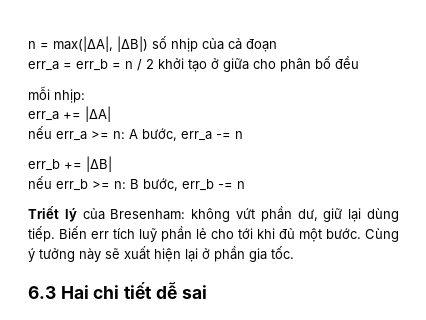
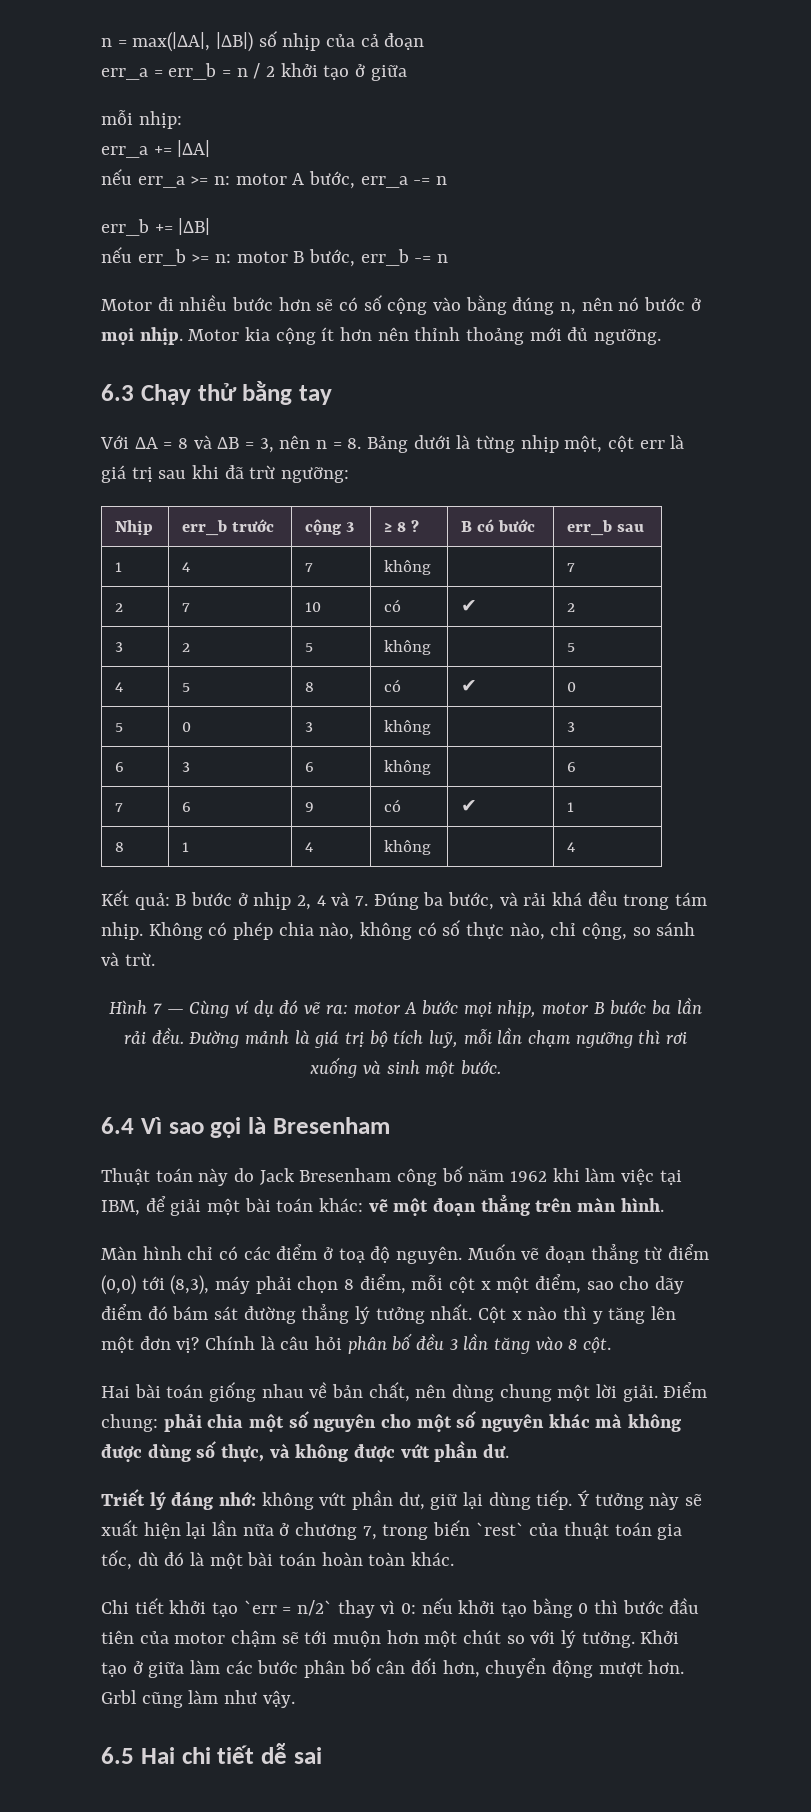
- err_a = err_b = n / 2 khởi tạo ở giữa cho phân bố đều
+ err_a = err_b = n / 2 khởi tạo ở giữa
- nếu err_a >= n: A bước, err_a -= n
+ nếu err_a >= n: motor A bước, err_a -= n
- nếu err_b >= n: B bước, err_b -= n
+ nếu err_b >= n: motor B bước, err_b -= n
+ Motor đi nhiều bước hơn sẽ có số cộng vào bằng đúng n, nên nó bước ở mọi nhịp. Motor kia cộng ít hơn nên thỉnh thoảng mới đủ ngưỡng.
+ 6.3 Chạy thử bằng tay
+ Với ΔA = 8 và ΔB = 3, nên n = 8. Bảng dưới là từng nhịp một, cột err là giá trị sau khi đã trừ ngưỡng:
+ Nhịp | err_b trước | cộng 3 | ≥ 8 ? | B có bước | err_b sau
+ 1 | 4 | 7 | không | | 7
+ 2 | 7 | 10 | có | ✔ | 2
+ 3 | 2 | 5 | không | | 5
+ 4 | 5 | 8 | có | ✔ | 0
+ 5 | 0 | 3 | không | | 3
+ 6 | 3 | 6 | không | | 6
+ 7 | 6 | 9 | có | ✔ | 1
+ 8 | 1 | 4 | không | | 4
+ Kết quả: B bước ở nhịp 2, 4 và 7. Đúng ba bước, và rải khá đều trong tám nhịp. Không có phép chia nào, không có số thực nào, chỉ cộng, so sánh và trừ.
+ Hình 7 — Cùng ví dụ đó vẽ ra: motor A bước mọi nhịp, motor B bước ba lần rải đều. Đường mảnh là giá trị bộ tích luỹ, mỗi lần chạm ngưỡng thì rơi xuống và sinh một bước.
+ 6.4 Vì sao gọi là Bresenham
+ Thuật toán này do Jack Bresenham công bố năm 1962 khi làm việc tại IBM, để giải một bài toán khác: vẽ một đoạn thẳng trên màn hình.
+ Màn hình chỉ có các điểm ở toạ độ nguyên. Muốn vẽ đoạn thẳng từ điểm (0,0) tới (8,3), máy phải chọn 8 điểm, mỗi cột x một điểm, sao cho dãy điểm đó bám sát đường thẳng lý tưởng nhất. Cột x nào thì y tăng lên một đơn vị? Chính là câu hỏi phân bố đều 3 lần tăng vào 8 cột.
+ Hai bài toán giống nhau về bản chất, nên dùng chung một lời giải. Điểm chung: phải chia một số nguyên cho một số nguyên khác mà không được dùng số thực, và không được vứt phần dư.
- Triết lý của Bresenham: không vứt phần dư, giữ lại dùng tiếp.
+ Triết lý đáng nhớ: không vứt phần dư, giữ lại dùng tiếp.
- Biến err tích luỹ phần lẻ cho tới khi đủ một bước. Cùng ý tưởng này sẽ xuất hiện lại ở phần gia tốc.
- 6.3 Hai chi tiết dễ sai
+ Ý tưởng này sẽ xuất hiện lại lần nữa ở chương 7, trong biến `rest` của thuật toán gia tốc, dù đó là một bài toán hoàn toàn khác.
+ Chi tiết khởi tạo `err = n/2` thay vì 0: nếu khởi tạo bằng 0 thì bước đầu tiên của motor chậm sẽ tới muộn hơn một chút so với lý tưởng. Khởi tạo ở giữa làm các bước phân bố cân đối hơn, chuyển động mượt hơn. Grbl cũng làm như vậy.
+ 6.5 Hai chi tiết dễ sai

